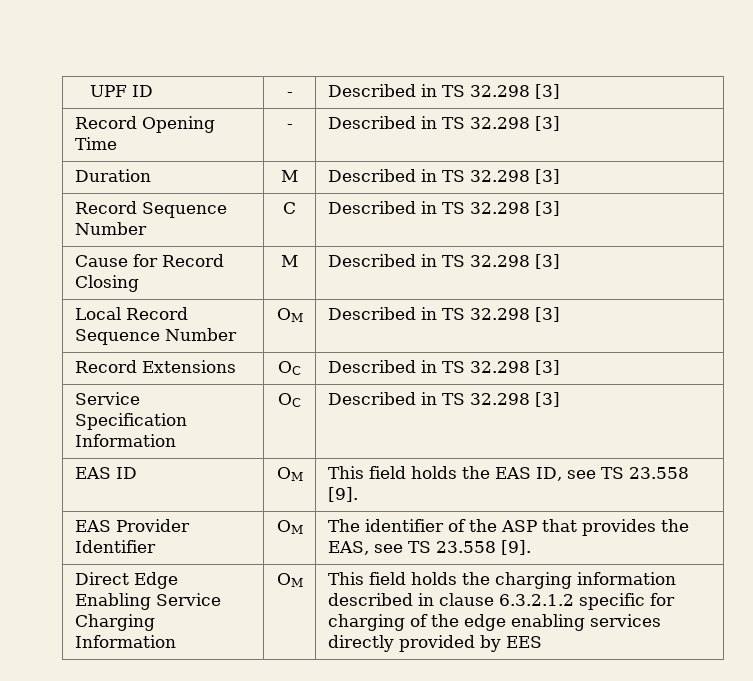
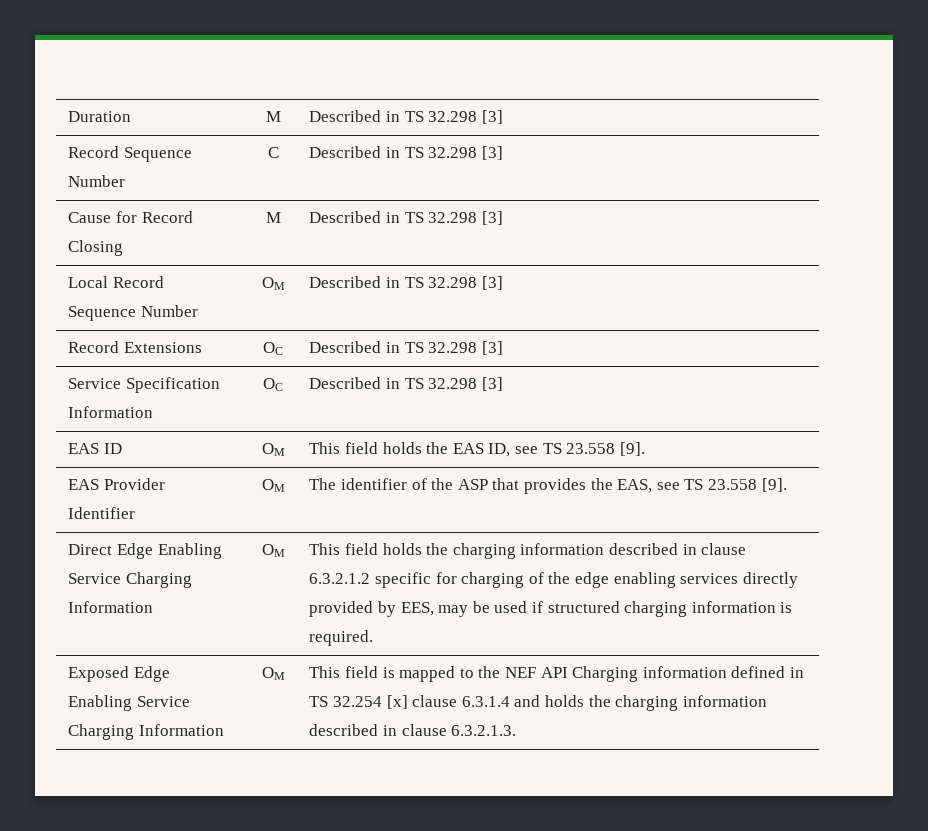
- UPF ID | - | Described in TS 32.298 [3]
- Record Opening Time | - | Described in TS 32.298 [3]
- Direct Edge Enabling Service Charging Information | OM | This field holds the charging information described in clause 6.3.2.1.2 specific for charging of the edge enabling services directly provided by EES
+ Direct Edge Enabling Service Charging Information | OM | This field holds the charging information described in clause 6.3.2.1.2 specific for charging of the edge enabling services directly provided by EES, may be used if structured charging information is required.
+ Exposed Edge Enabling Service Charging Information | OM | This field is mapped to the NEF API Charging information defined in TS 32.254 [x] clause 6.3.1.4 and holds the charging information described in clause 6.3.2.1.3.

